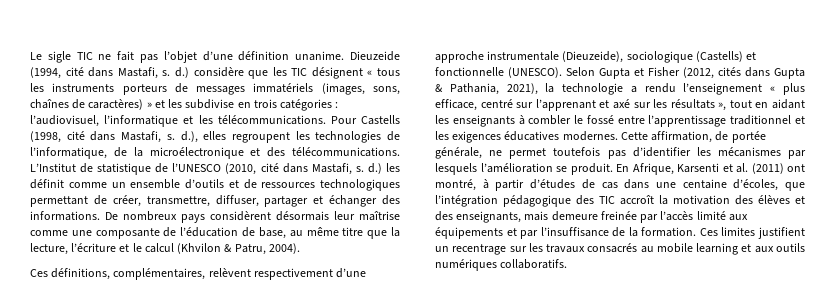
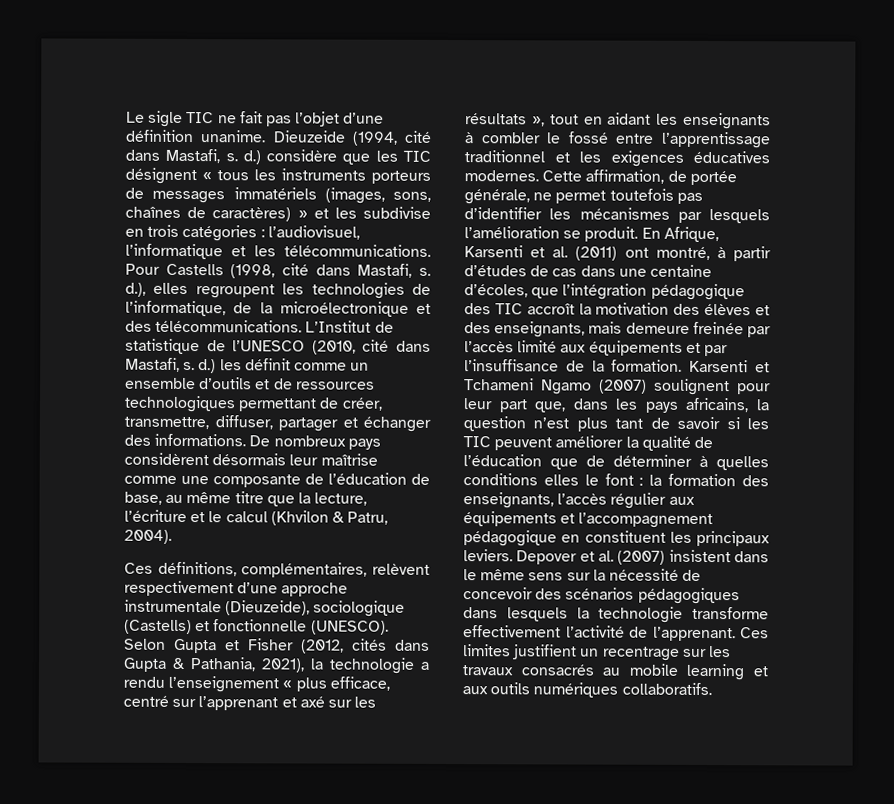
+ Karsenti et Tchameni Ngamo (2007) soulignent pour leur part que, dans les pays africains, la question n’est plus tant de savoir si les TIC peuvent améliorer la qualité de l’éducation que de déterminer à quelles conditions elles le font : la formation des enseignants, l’accès régulier aux équipements et l’accompagnement pédagogique en constituent les principaux leviers. Depover et al. (2007) insistent dans le même sens sur la nécessité de concevoir des scénarios pédagogiques dans lesquels la technologie transforme effectivement l’activité de l’apprenant.

